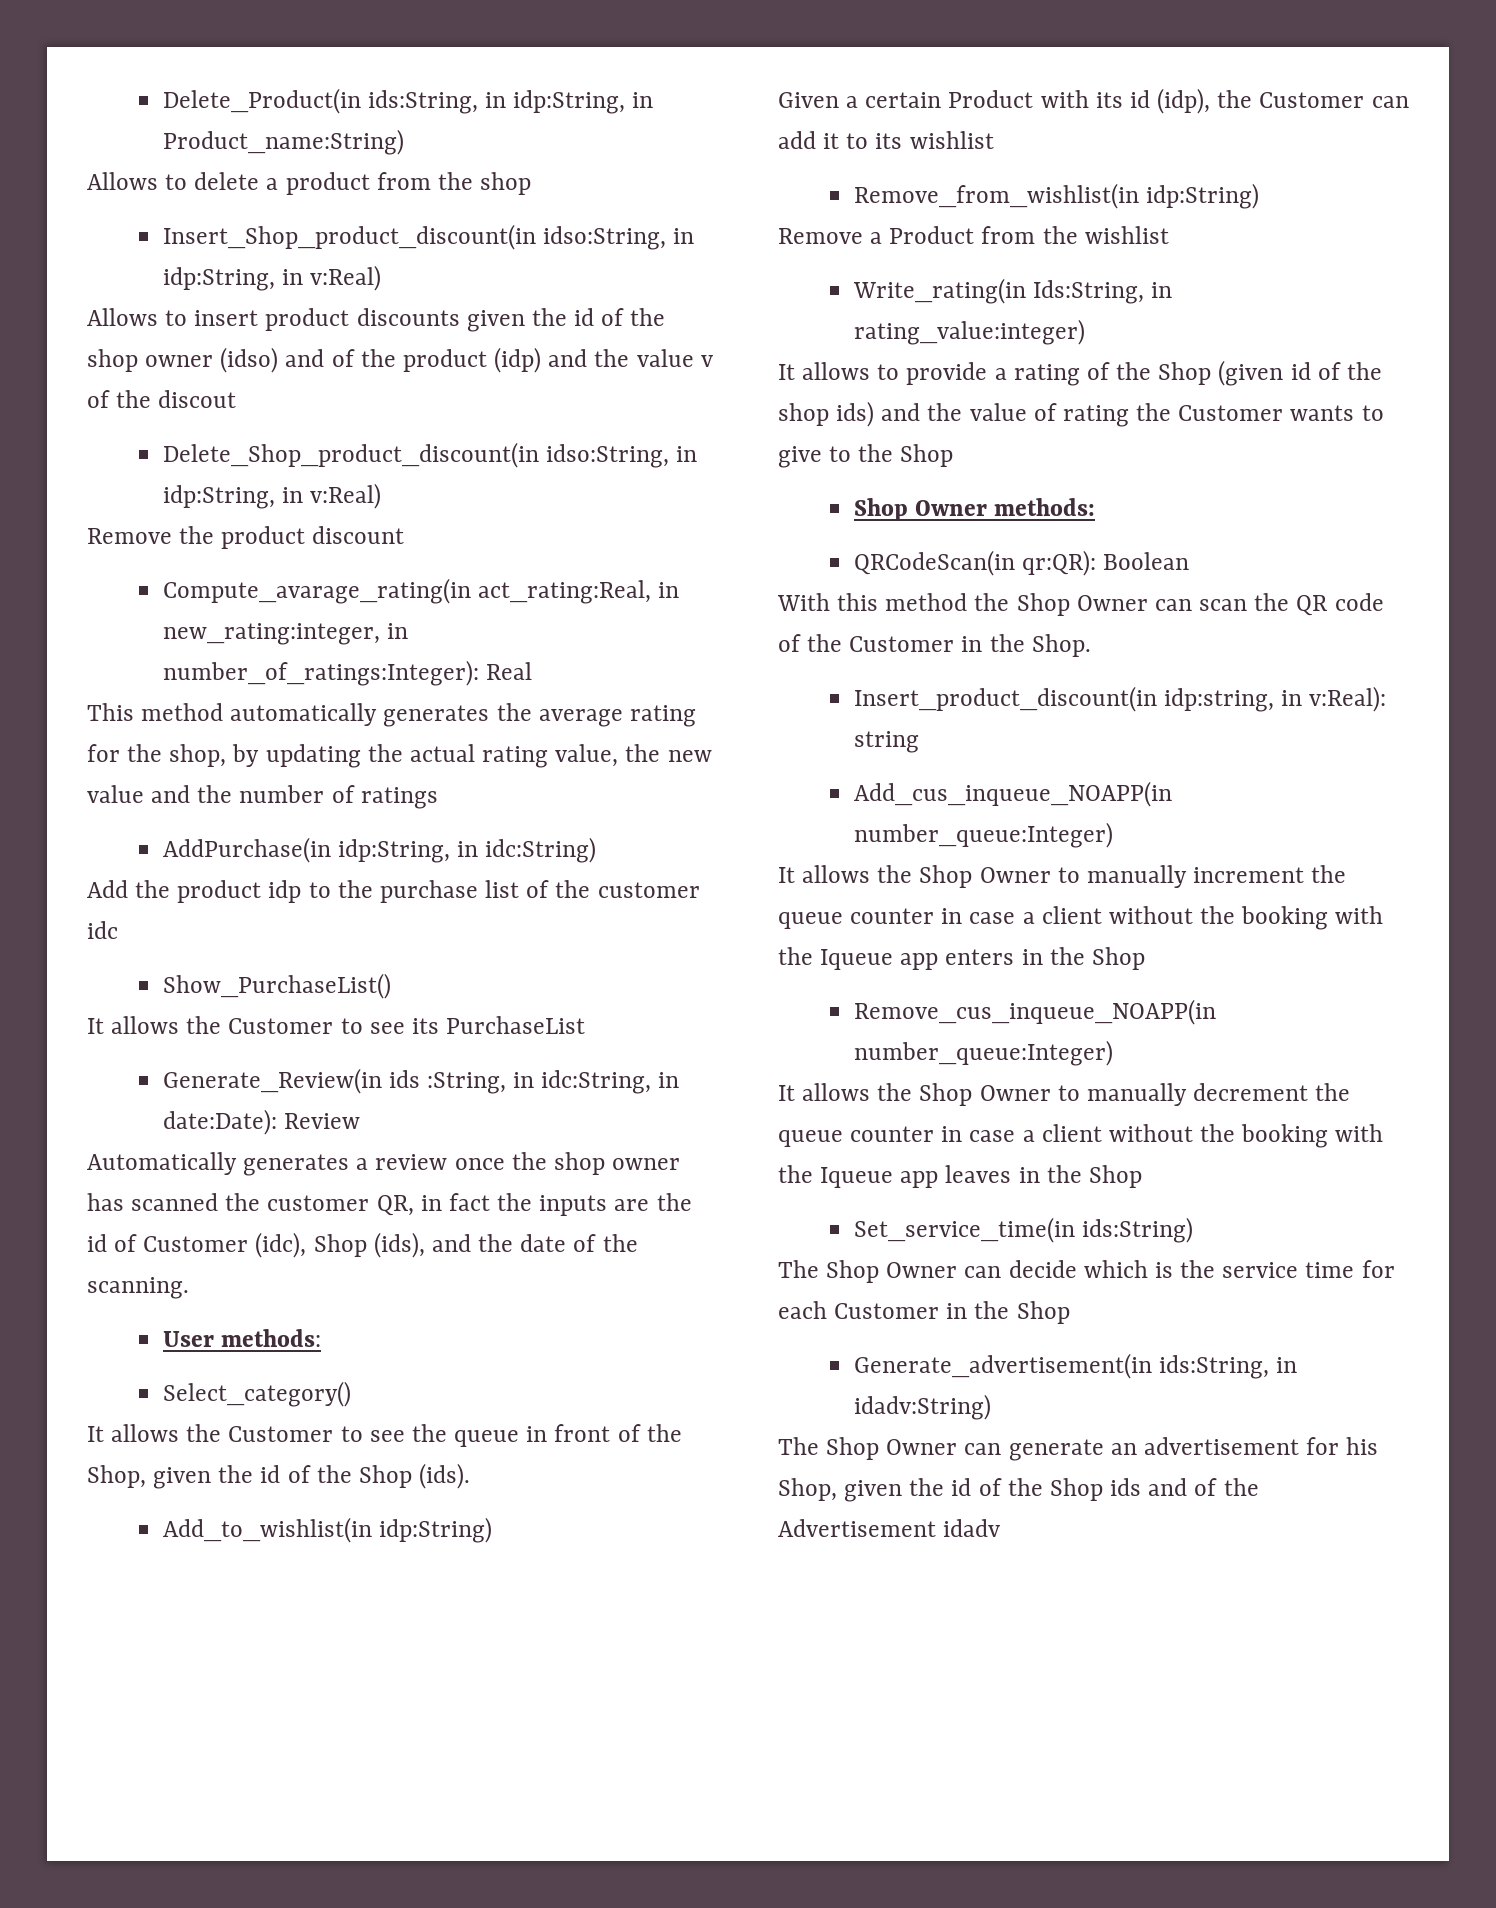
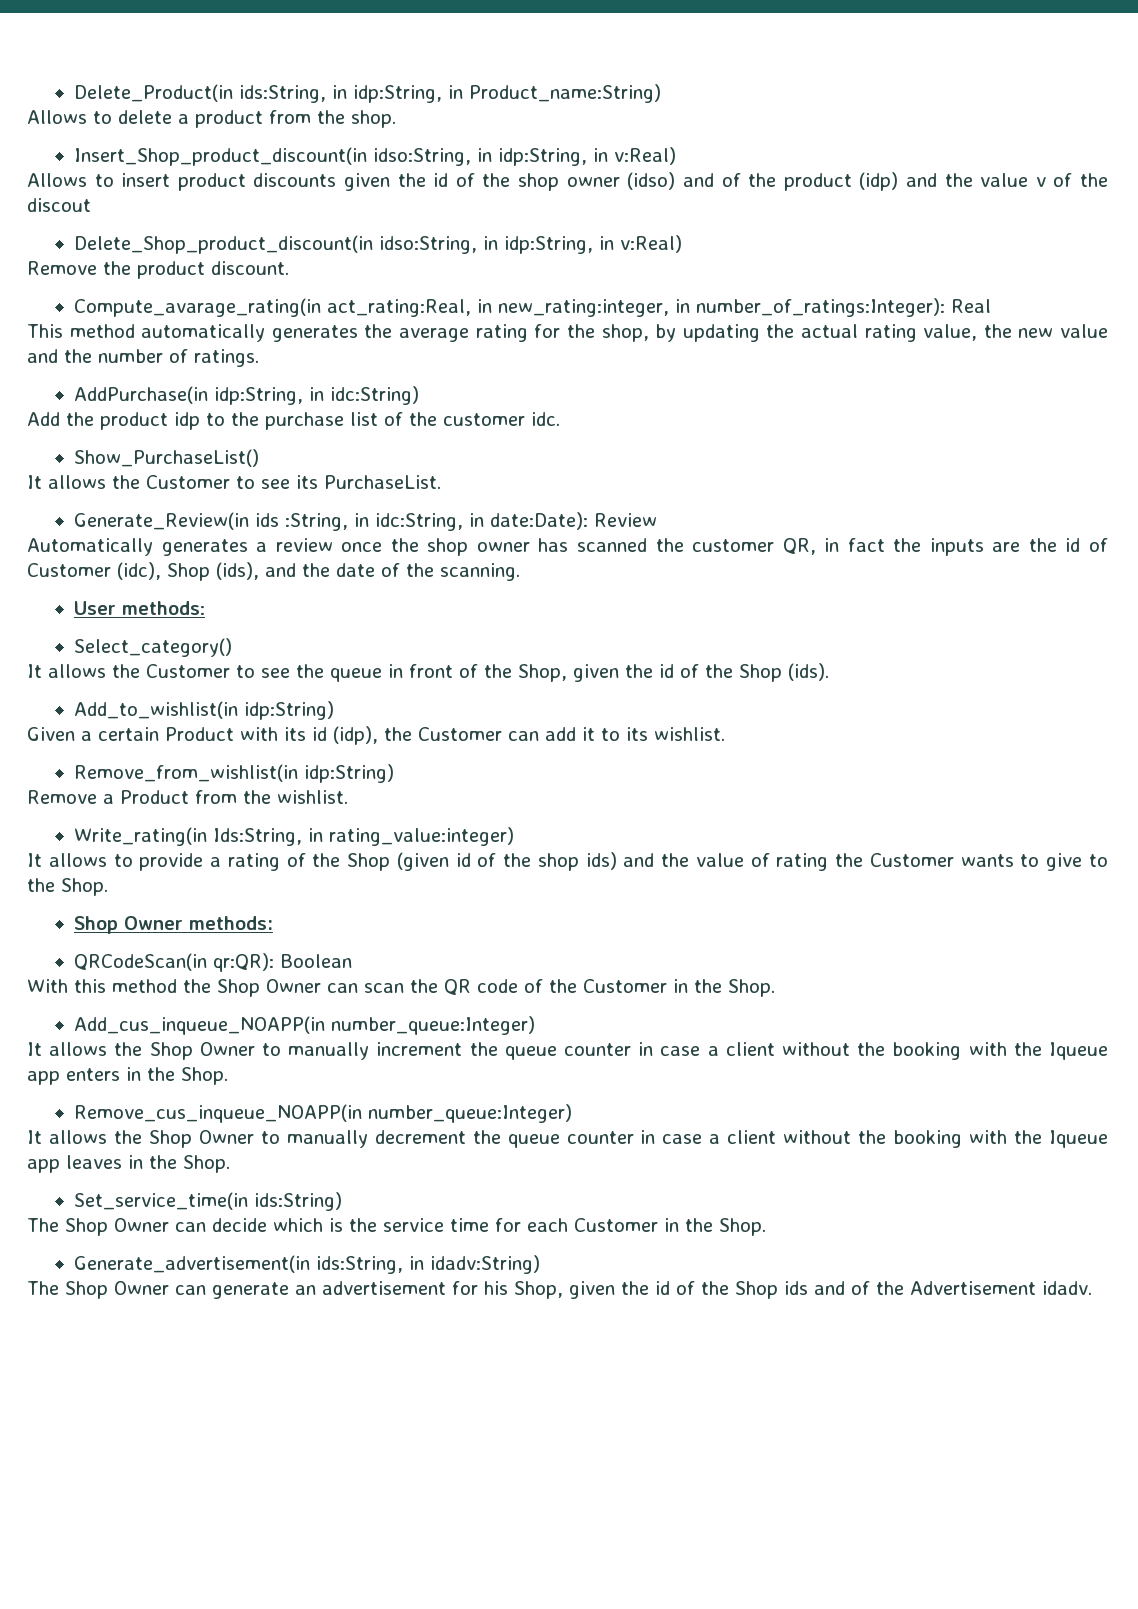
- Allows to delete a product from the shop
+ Allows to delete a product from the shop.
- Remove the product discount
+ Remove the product discount.
- This method automatically generates the average rating for the shop, by updating the actual rating value, the new value and the number of ratings
+ This method automatically generates the average rating for the shop, by updating the actual rating value, the new value and the number of ratings.
- Add the product idp to the purchase list of the customer idc
+ Add the product idp to the purchase list of the customer idc.
- It allows the Customer to see its PurchaseList
+ It allows the Customer to see its PurchaseList.
- Given a certain Product with its id (idp), the Customer can add it to its wishlist
+ Given a certain Product with its id (idp), the Customer can add it to its wishlist.
- Remove a Product from the wishlist
+ Remove a Product from the wishlist.
- It allows to provide a rating of the Shop (given id of the shop ids) and the value of rating the Customer wants to give to the Shop
+ It allows to provide a rating of the Shop (given id of the shop ids) and the value of rating the Customer wants to give to the Shop.
- Insert_product_discount(in idp:string, in v:Real): string
- It allows the Shop Owner to manually increment the queue counter in case a client without the booking with the Iqueue app enters in the Shop
+ It allows the Shop Owner to manually increment the queue counter in case a client without the booking with the Iqueue app enters in the Shop.
- It allows the Shop Owner to manually decrement the queue counter in case a client without the booking with the Iqueue app leaves in the Shop
+ It allows the Shop Owner to manually decrement the queue counter in case a client without the booking with the Iqueue app leaves in the Shop.
- The Shop Owner can decide which is the service time for each Customer in the Shop
+ The Shop Owner can decide which is the service time for each Customer in the Shop.
- The Shop Owner can generate an advertisement for his Shop, given the id of the Shop ids and of the Advertisement idadv
+ The Shop Owner can generate an advertisement for his Shop, given the id of the Shop ids and of the Advertisement idadv.

